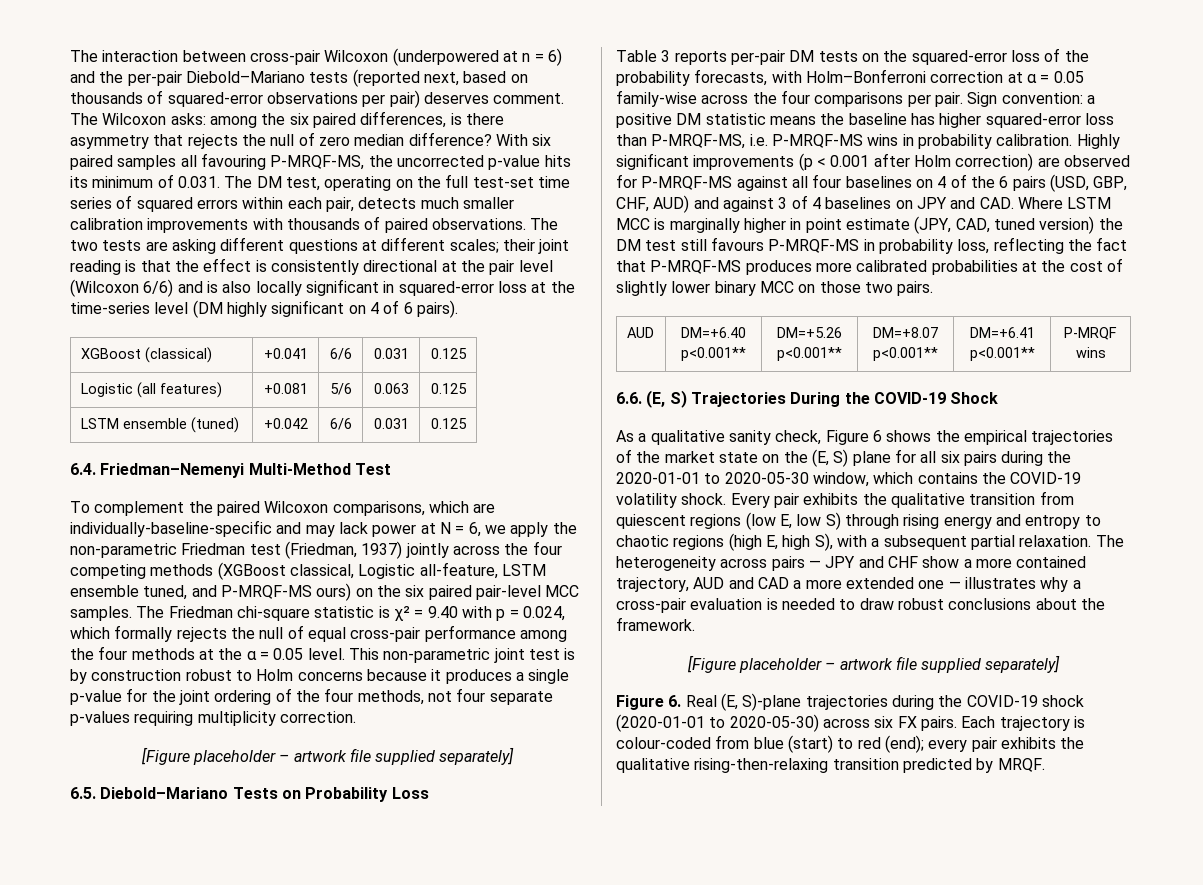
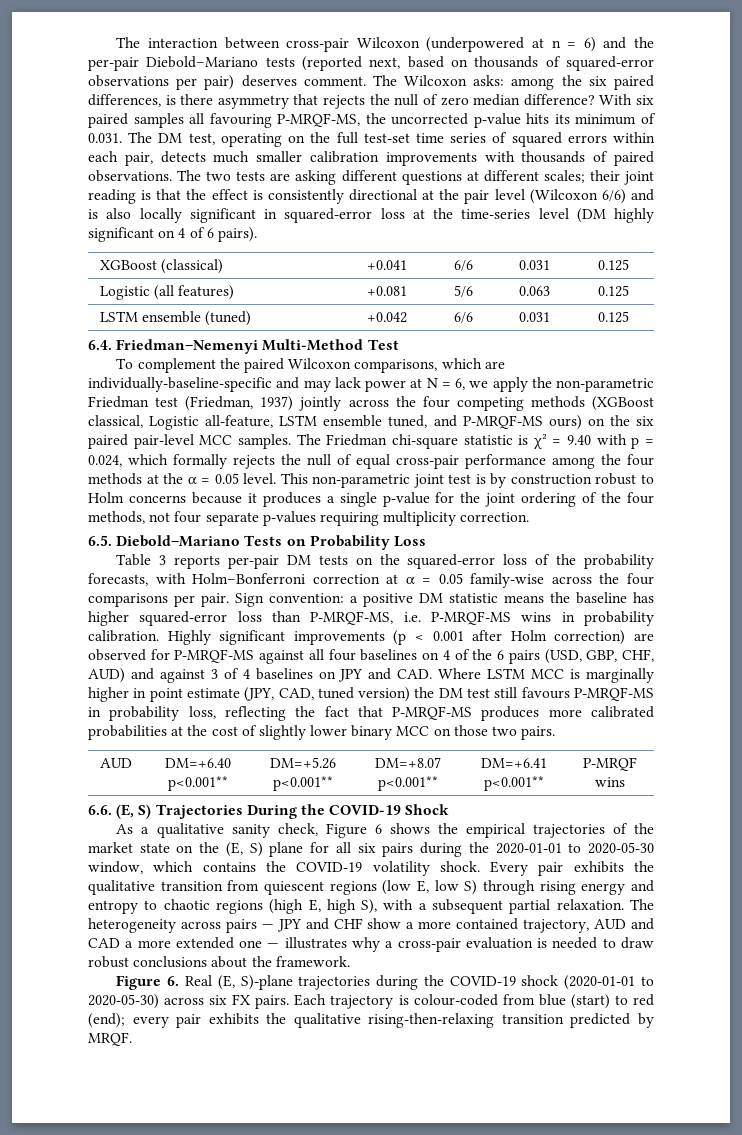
  This non-parametric joint test is by construction robust to Holm concerns because it produces a single p-value for the joint ordering of the four methods, not four separate p-values requiring multiplicity correction.
- [Figure placeholder – artwork file supplied separately]
  The heterogeneity across pairs — JPY and CHF show a more contained trajectory, AUD and CAD a more extended one — illustrates why a cross-pair evaluation is needed to draw robust conclusions about the framework.
- [Figure placeholder – artwork file supplied separately]

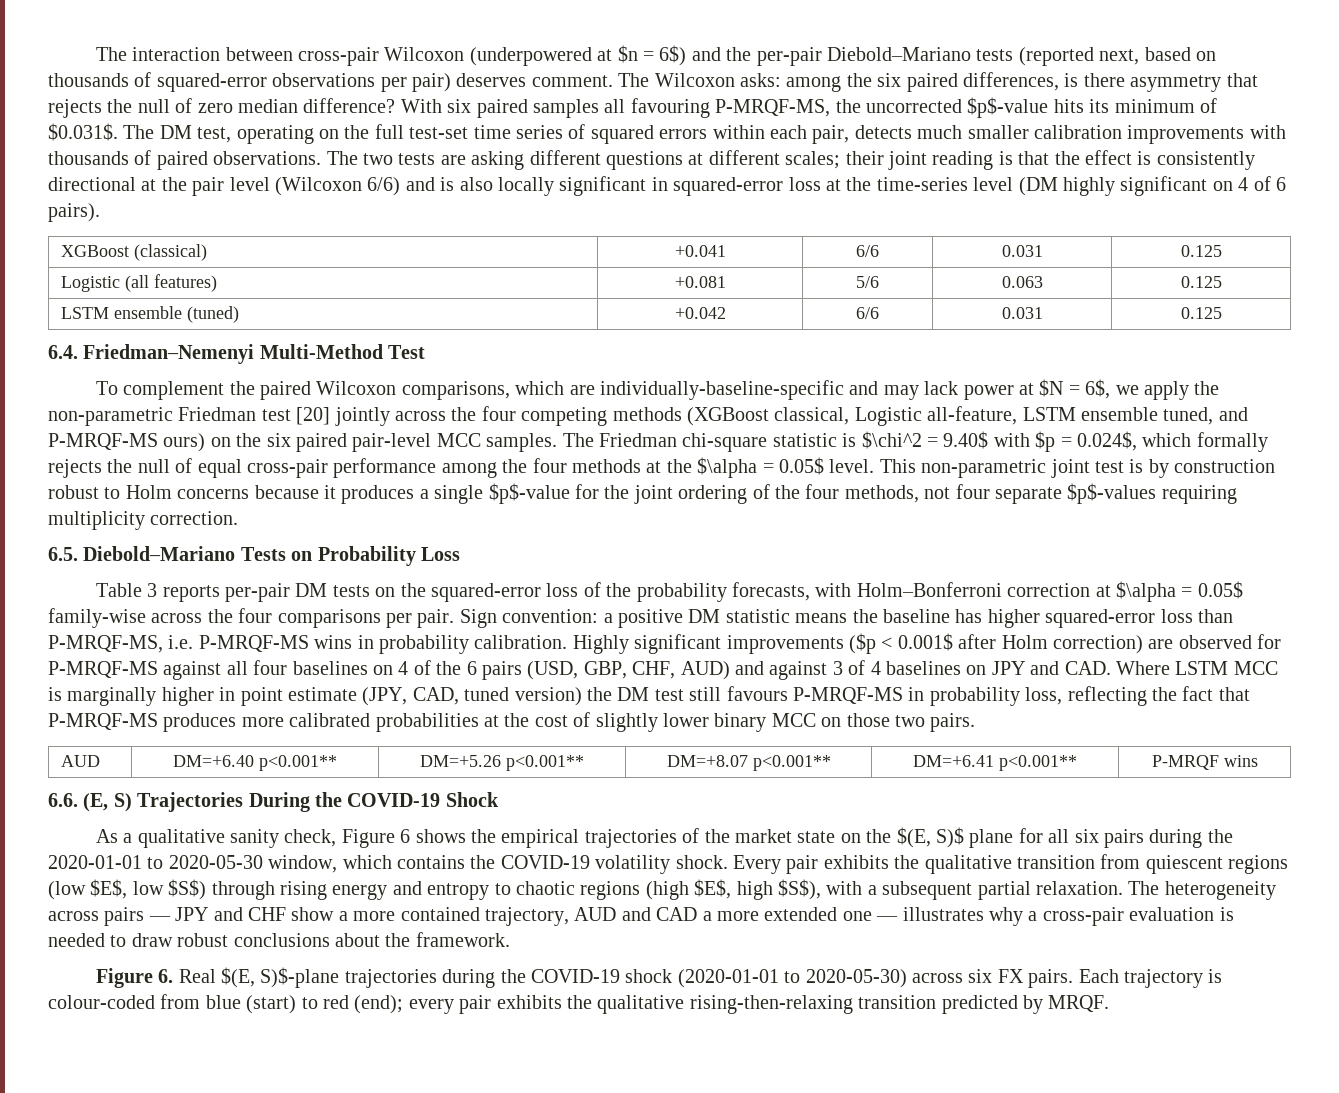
- The interaction between cross-pair Wilcoxon (underpowered at n = 6) and the per-pair Diebold–Mariano tests (reported next, based on thousands of squared-error observations per pair) deserves comment.
+ The interaction between cross-pair Wilcoxon (underpowered at $n = 6$) and the per-pair Diebold–Mariano tests (reported next, based on thousands of squared-error observations per pair) deserves comment.
- With six paired samples all favouring P-MRQF-MS, the uncorrected p-value hits its minimum of 0.031. The DM test, operating on the full test-set time series of squared errors within each pair, detects much smaller calibration improvements with thousands of paired observations.
+ With six paired samples all favouring P-MRQF-MS, the uncorrected $p$-value hits its minimum of $0.031$. The DM test, operating on the full test-set time series of squared errors within each pair, detects much smaller calibration improvements with thousands of paired observations.
- To complement the paired Wilcoxon comparisons, which are individually-baseline-specific and may lack power at N = 6, we apply the non-parametric Friedman test (Friedman, 1937) jointly across the four competing methods (XGBoost classical, Logistic all-feature, LSTM ensemble tuned, and P-MRQF-MS ours) on the six paired pair-level MCC samples.
+ To complement the paired Wilcoxon comparisons, which are individually-baseline-specific and may lack power at $N = 6$, we apply the non-parametric Friedman test [20] jointly across the four competing methods (XGBoost classical, Logistic all-feature, LSTM ensemble tuned, and P-MRQF-MS ours) on the six paired pair-level MCC samples.
- The Friedman chi-square statistic is χ² = 9.40 with p = 0.024, which formally rejects the null of equal cross-pair performance among the four methods at the α = 0.05 level.
+ The Friedman chi-square statistic is $\chi^2 = 9.40$ with $p = 0.024$, which formally rejects the null of equal cross-pair performance among the four methods at the $\alpha = 0.05$ level.
- This non-parametric joint test is by construction robust to Holm concerns because it produces a single p-value for the joint ordering of the four methods, not four separate p-values requiring multiplicity correction.
+ This non-parametric joint test is by construction robust to Holm concerns because it produces a single $p$-value for the joint ordering of the four methods, not four separate $p$-values requiring multiplicity correction.
- Table 3 reports per-pair DM tests on the squared-error loss of the probability forecasts, with Holm–Bonferroni correction at α = 0.05 family-wise across the four comparisons per pair.
+ Table 3 reports per-pair DM tests on the squared-error loss of the probability forecasts, with Holm–Bonferroni correction at $\alpha = 0.05$ family-wise across the four comparisons per pair.
- Highly significant improvements (p < 0.001 after Holm correction) are observed for P-MRQF-MS against all four baselines on 4 of the 6 pairs (USD, GBP, CHF, AUD) and against 3 of 4 baselines on JPY and CAD. Where LSTM MCC is marginally higher in point estimate (JPY, CAD, tuned version) the DM test still favours P-MRQF-MS in probability loss, reflecting the fact that P-MRQF-MS produces more calibrated probabilities at the cost of slightly lower binary MCC on those two pairs.
+ Highly significant improvements ($p < 0.001$ after Holm correction) are observed for P-MRQF-MS against all four baselines on 4 of the 6 pairs (USD, GBP, CHF, AUD) and against 3 of 4 baselines on JPY and CAD. Where LSTM MCC is marginally higher in point estimate (JPY, CAD, tuned version) the DM test still favours P-MRQF-MS in probability loss, reflecting the fact that P-MRQF-MS produces more calibrated probabilities at the cost of slightly lower binary MCC on those two pairs.
- As a qualitative sanity check, Figure 6 shows the empirical trajectories of the market state on the (E, S) plane for all six pairs during the 2020-01-01 to 2020-05-30 window, which contains the COVID-19 volatility shock.
+ As a qualitative sanity check, Figure 6 shows the empirical trajectories of the market state on the $(E, S)$ plane for all six pairs during the 2020-01-01 to 2020-05-30 window, which contains the COVID-19 volatility shock.
- Every pair exhibits the qualitative transition from quiescent regions (low E, low S) through rising energy and entropy to chaotic regions (high E, high S), with a subsequent partial relaxation.
+ Every pair exhibits the qualitative transition from quiescent regions (low $E$, low $S$) through rising energy and entropy to chaotic regions (high $E$, high $S$), with a subsequent partial relaxation.
- Figure 6. Real (E, S)-plane trajectories during the COVID-19 shock (2020-01-01 to 2020-05-30) across six FX pairs.
+ Figure 6. Real $(E, S)$-plane trajectories during the COVID-19 shock (2020-01-01 to 2020-05-30) across six FX pairs.

